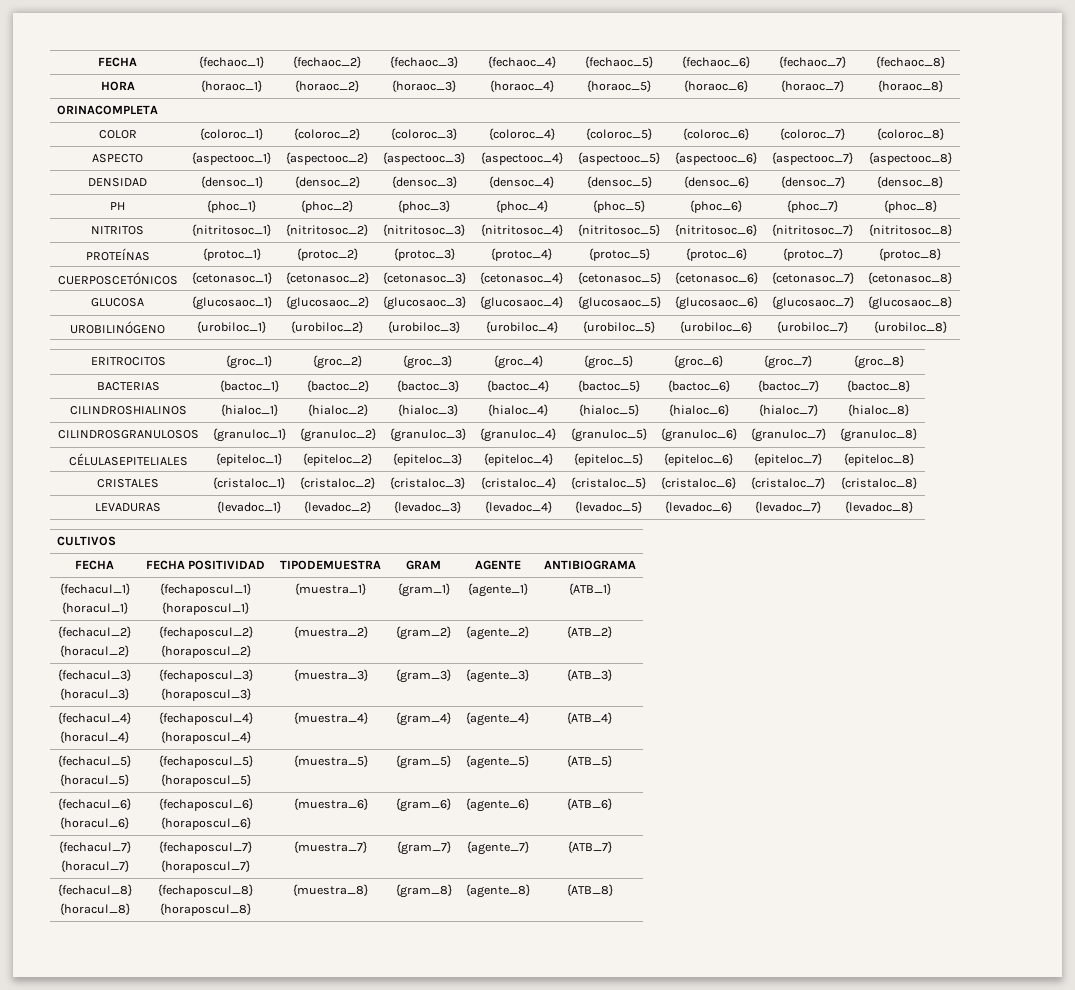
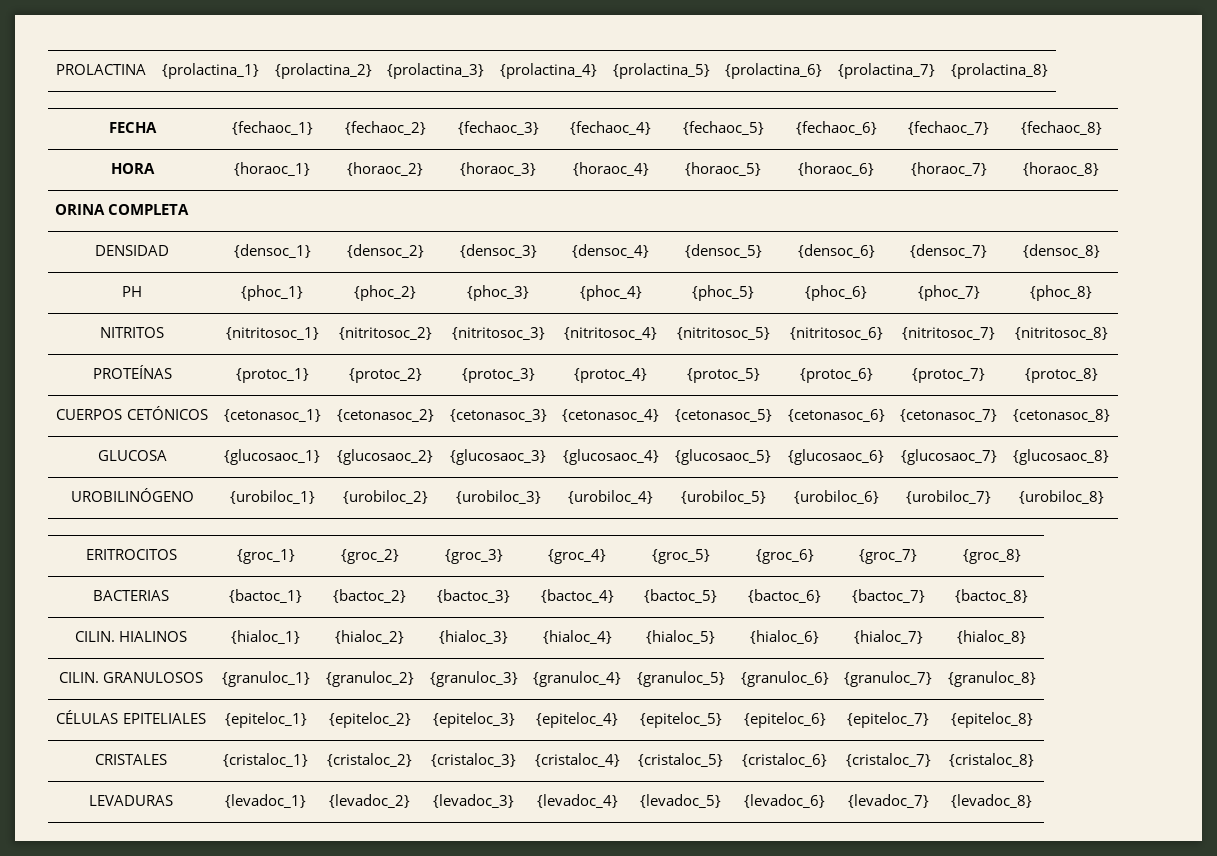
+ PROLACTINA | {prolactina_1} | {prolactina_2} | {prolactina_3} | {prolactina_4} | {prolactina_5} | {prolactina_6} | {prolactina_7} | {prolactina_8}
- ORINACOMPLETA
- COLOR | {coloroc_1} | {coloroc_2} | {coloroc_3} | {coloroc_4} | {coloroc_5} | {coloroc_6} | {coloroc_7} | {coloroc_8}
- ASPECTO | {aspectooc_1} | {aspectooc_2} | {aspectooc_3} | {aspectooc_4} | {aspectooc_5} | {aspectooc_6} | {aspectooc_7} | {aspectooc_8}
+ ORINA COMPLETA
- CUERPOSCETÓNICOS | {cetonasoc_1} | {cetonasoc_2} | {cetonasoc_3} | {cetonasoc_4} | {cetonasoc_5} | {cetonasoc_6} | {cetonasoc_7} | {cetonasoc_8}
+ CUERPOS CETÓNICOS | {cetonasoc_1} | {cetonasoc_2} | {cetonasoc_3} | {cetonasoc_4} | {cetonasoc_5} | {cetonasoc_6} | {cetonasoc_7} | {cetonasoc_8}
- CILINDROSHIALINOS | {hialoc_1} | {hialoc_2} | {hialoc_3} | {hialoc_4} | {hialoc_5} | {hialoc_6} | {hialoc_7} | {hialoc_8}
+ CILIN. HIALINOS | {hialoc_1} | {hialoc_2} | {hialoc_3} | {hialoc_4} | {hialoc_5} | {hialoc_6} | {hialoc_7} | {hialoc_8}
- CILINDROSGRANULOSOS | {granuloc_1} | {granuloc_2} | {granuloc_3} | {granuloc_4} | {granuloc_5} | {granuloc_6} | {granuloc_7} | {granuloc_8}
+ CILIN. GRANULOSOS | {granuloc_1} | {granuloc_2} | {granuloc_3} | {granuloc_4} | {granuloc_5} | {granuloc_6} | {granuloc_7} | {granuloc_8}
- CÉLULASEPITELIALES | {epiteloc_1} | {epiteloc_2} | {epiteloc_3} | {epiteloc_4} | {epiteloc_5} | {epiteloc_6} | {epiteloc_7} | {epiteloc_8}
+ CÉLULAS EPITELIALES | {epiteloc_1} | {epiteloc_2} | {epiteloc_3} | {epiteloc_4} | {epiteloc_5} | {epiteloc_6} | {epiteloc_7} | {epiteloc_8}
- CULTIVOS
- FECHA | FECHA POSITIVIDAD | TIPODEMUESTRA | GRAM | AGENTE | ANTIBIOGRAMA
- {fechacul_1}
- {horacul_1} | {fechaposcul_1}
- {horaposcul_1} | {muestra_1} | {gram_1} | {agente_1} | {ATB_1}
- {fechacul_2}
- {horacul_2} | {fechaposcul_2}
- {horaposcul_2} | {muestra_2} | {gram_2} | {agente_2} | {ATB_2}
- {fechacul_3}
- {horacul_3} | {fechaposcul_3}
- {horaposcul_3} | {muestra_3} | {gram_3} | {agente_3} | {ATB_3}
- {fechacul_4}
- {horacul_4} | {fechaposcul_4}
- {horaposcul_4} | {muestra_4} | {gram_4} | {agente_4} | {ATB_4}
- {fechacul_5}
- {horacul_5} | {fechaposcul_5}
- {horaposcul_5} | {muestra_5} | {gram_5} | {agente_5} | {ATB_5}
- {fechacul_6}
- {horacul_6} | {fechaposcul_6}
- {horaposcul_6} | {muestra_6} | {gram_6} | {agente_6} | {ATB_6}
- {fechacul_7}
- {horacul_7} | {fechaposcul_7}
- {horaposcul_7} | {muestra_7} | {gram_7} | {agente_7} | {ATB_7}
- {fechacul_8}
- {horacul_8} | {fechaposcul_8}
- {horaposcul_8} | {muestra_8} | {gram_8} | {agente_8} | {ATB_8}

